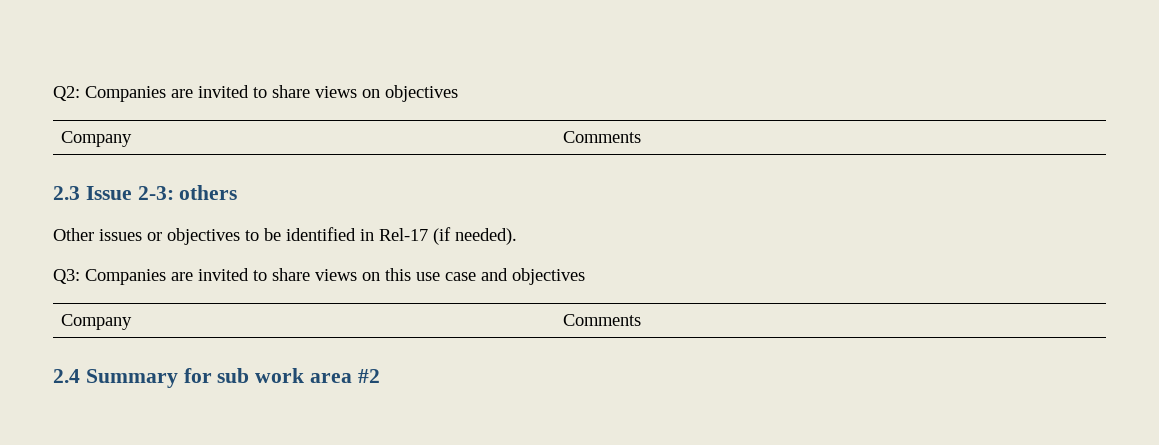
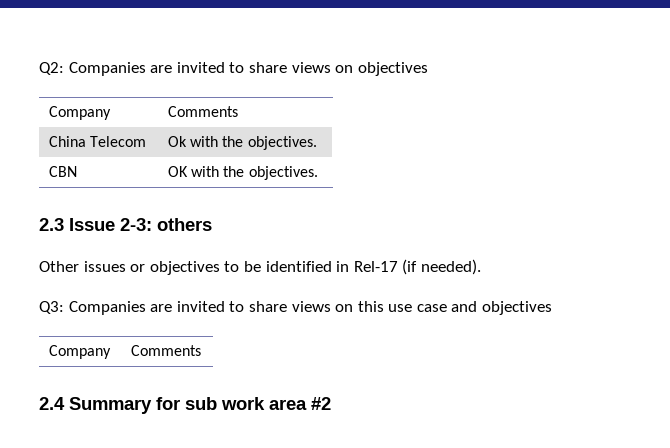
+ China Telecom | Ok with the objectives.
+ CBN | OK with the objectives.

